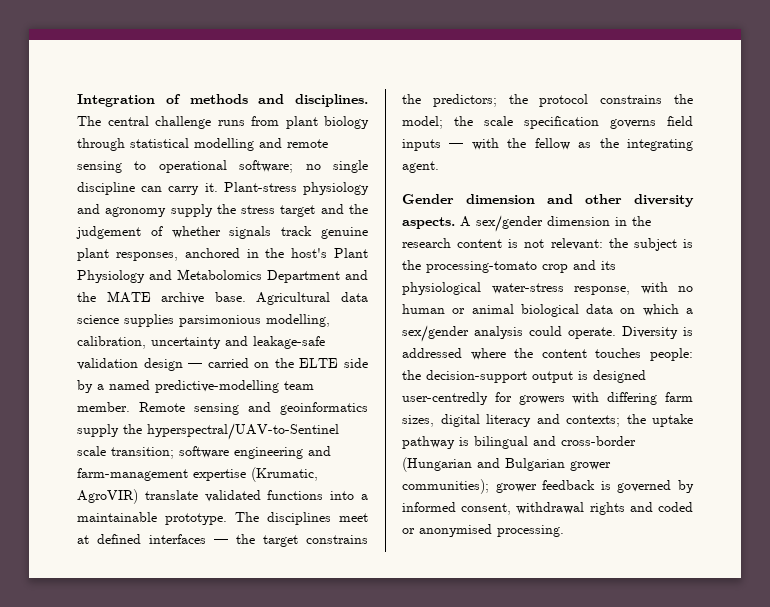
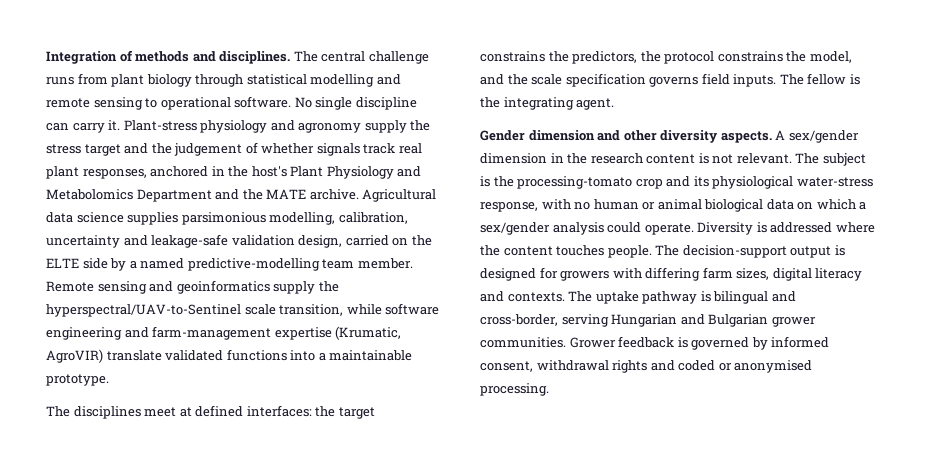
- The central challenge runs from plant biology through statistical modelling and remote sensing to operational software; no single discipline can carry it.
+ The central challenge runs from plant biology through statistical modelling and remote sensing to operational software. No single discipline can carry it.
- Plant-stress physiology and agronomy supply the stress target and the judgement of whether signals track genuine plant responses, anchored in the host's Plant Physiology and Metabolomics Department and the MATE archive base.
+ Plant-stress physiology and agronomy supply the stress target and the judgement of whether signals track real plant responses, anchored in the host's Plant Physiology and Metabolomics Department and the MATE archive.
- Agricultural data science supplies parsimonious modelling, calibration, uncertainty and leakage-safe validation design — carried on the ELTE side by a named predictive-modelling team member.
+ Agricultural data science supplies parsimonious modelling, calibration, uncertainty and leakage-safe validation design, carried on the ELTE side by a named predictive-modelling team member.
- Remote sensing and geoinformatics supply the hyperspectral/UAV-to-Sentinel scale transition; software engineering and farm-management expertise (Krumatic, AgroVIR) translate validated functions into a maintainable prototype. The disciplines meet at defined interfaces — the target constrains the predictors; the protocol constrains the model; the scale specification governs field inputs — with the fellow as the integrating agent.
+ Remote sensing and geoinformatics supply the hyperspectral/UAV-to-Sentinel scale transition, while software engineering and farm-management expertise (Krumatic, AgroVIR) translate validated functions into a maintainable prototype.
+ The disciplines meet at defined interfaces: the target constrains the predictors, the protocol constrains the model, and the scale specification governs field inputs. The fellow is the integrating agent.
- A sex/gender dimension in the research content is not relevant: the subject is the processing-tomato crop and its physiological water-stress response, with no human or animal biological data on which a sex/gender analysis could operate.
+ A sex/gender dimension in the research content is not relevant. The subject is the processing-tomato crop and its physiological water-stress response, with no human or animal biological data on which a sex/gender analysis could operate.
- Diversity is addressed where the content touches people: the decision-support output is designed user-centredly for growers with differing farm sizes, digital literacy and contexts; the uptake pathway is bilingual and cross-border (Hungarian and Bulgarian grower communities); grower feedback is governed by informed consent, withdrawal rights and coded or anonymised processing.
+ Diversity is addressed where the content touches people. The decision-support output is designed for growers with differing farm sizes, digital literacy and contexts. The uptake pathway is bilingual and cross-border, serving Hungarian and Bulgarian grower communities. Grower feedback is governed by informed consent, withdrawal rights and coded or anonymised processing.

